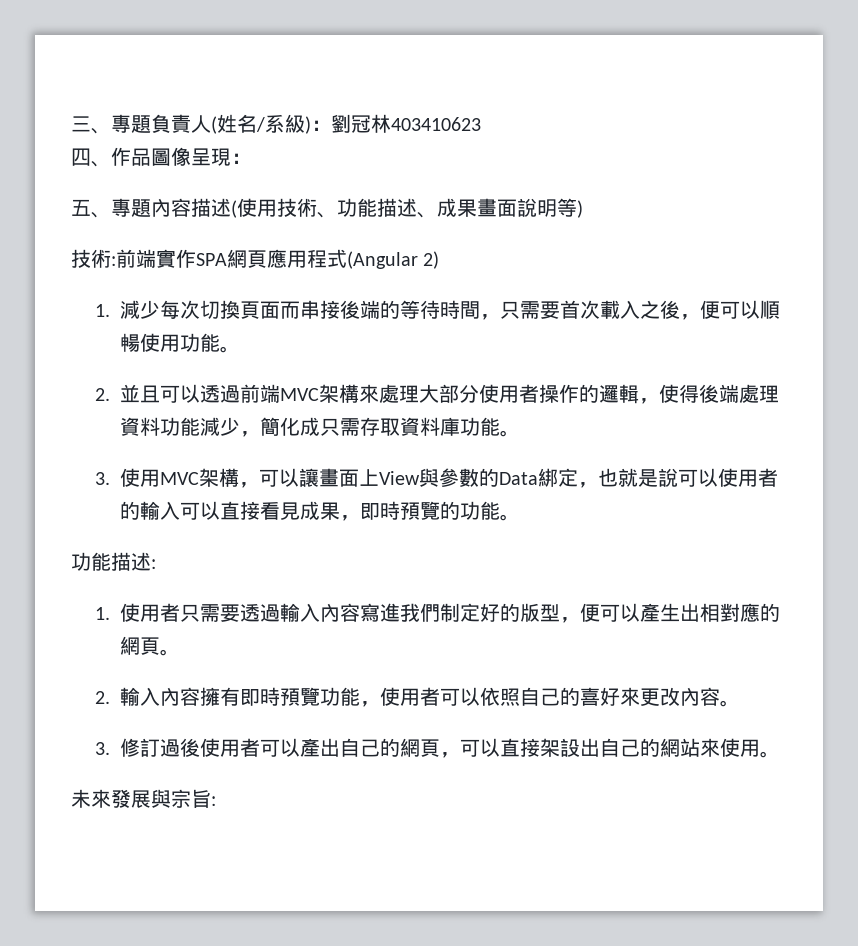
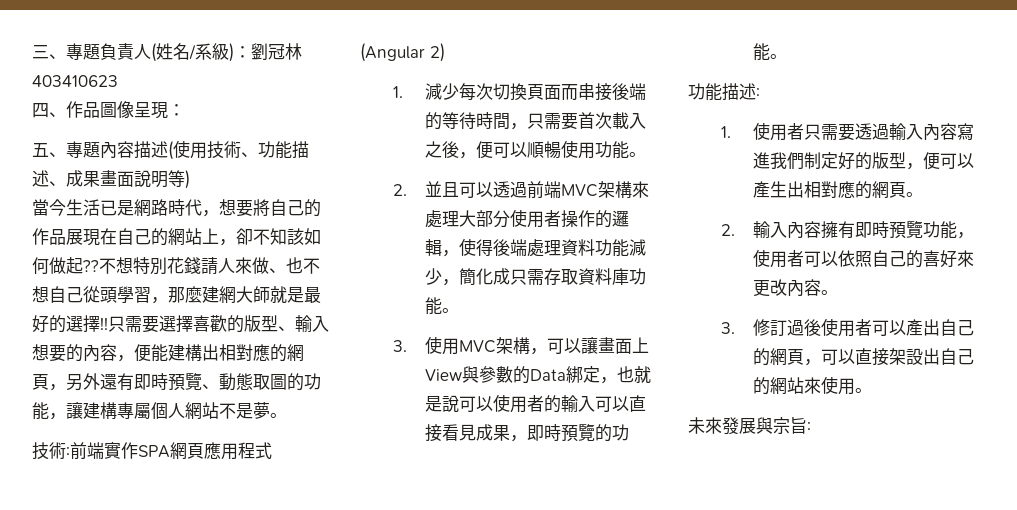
+ 當今生活已是網路時代，想要將自己的作品展現在自己的網站上，卻不知該如何做起??不想特別花錢請人來做、也不想自己從頭學習，那麼建網大師就是最好的選擇!!只需要選擇喜歡的版型、輸入想要的內容，便能建構出相對應的網頁，另外還有即時預覽、動態取圖的功能，讓建構專屬個人網站不是夢。

